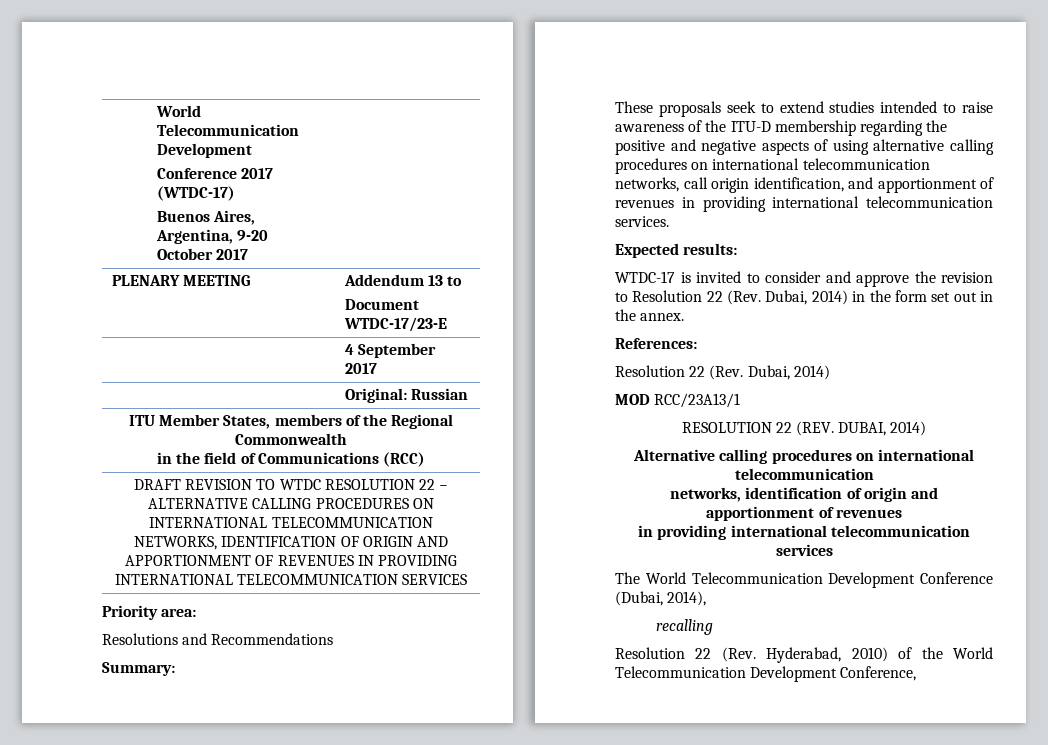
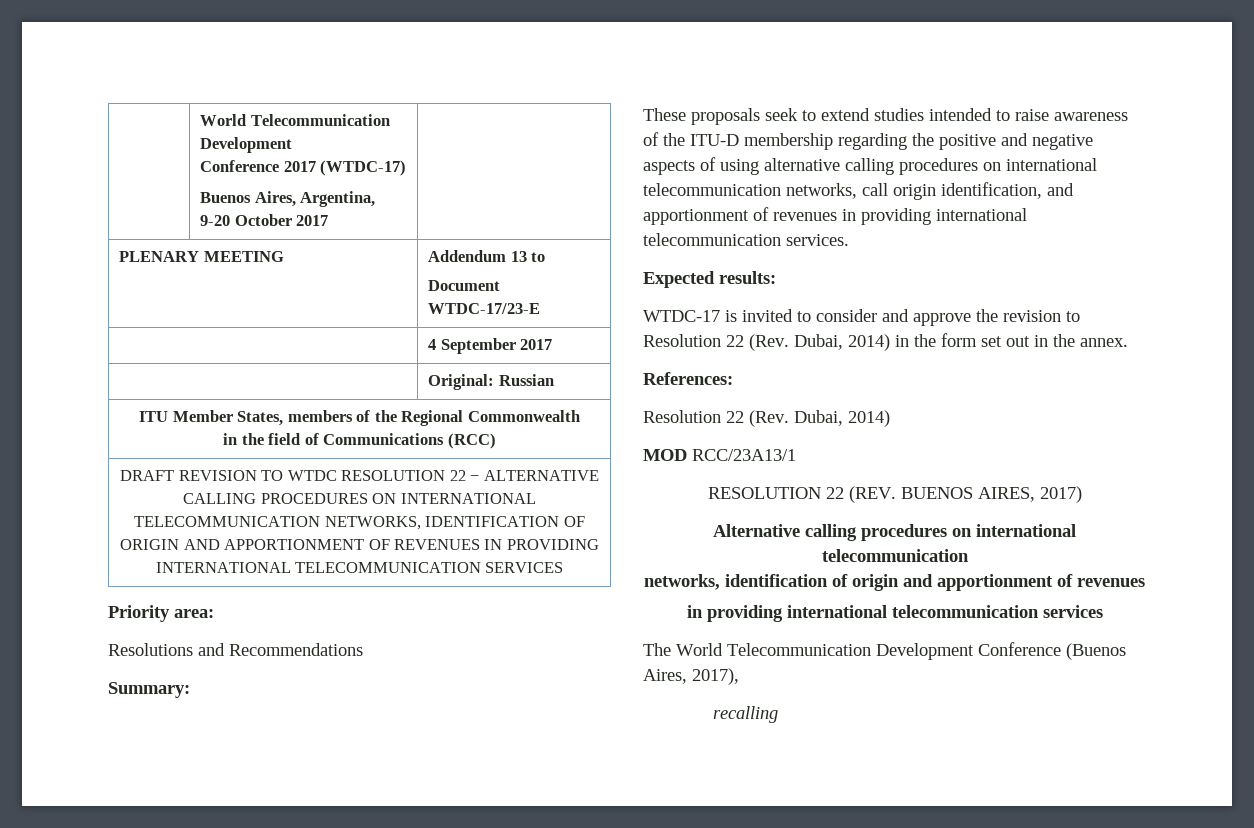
- RESOLUTION 22 (REV. DUBAI, 2014)
+ RESOLUTION 22 (REV. BUENOS AIRES, 2017)
- The World Telecommunication Development Conference (Dubai, 2014),
+ The World Telecommunication Development Conference (Buenos Aires, 2017),
  recalling
- Resolution 22 (Rev. Hyderabad, 2010) of the World Telecommunication Development Conference,

